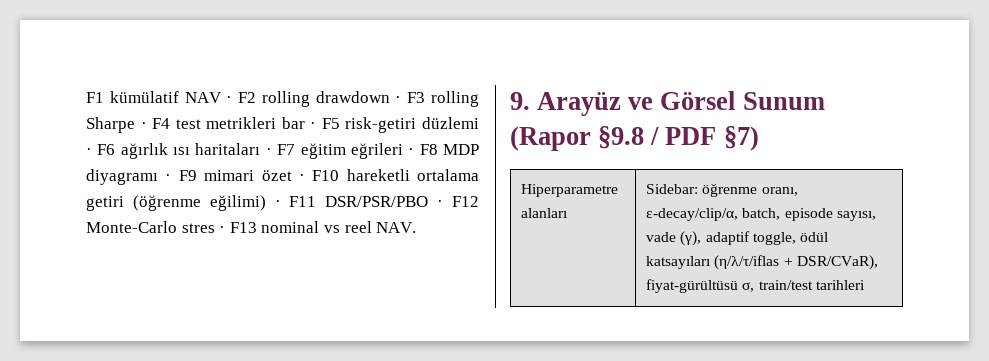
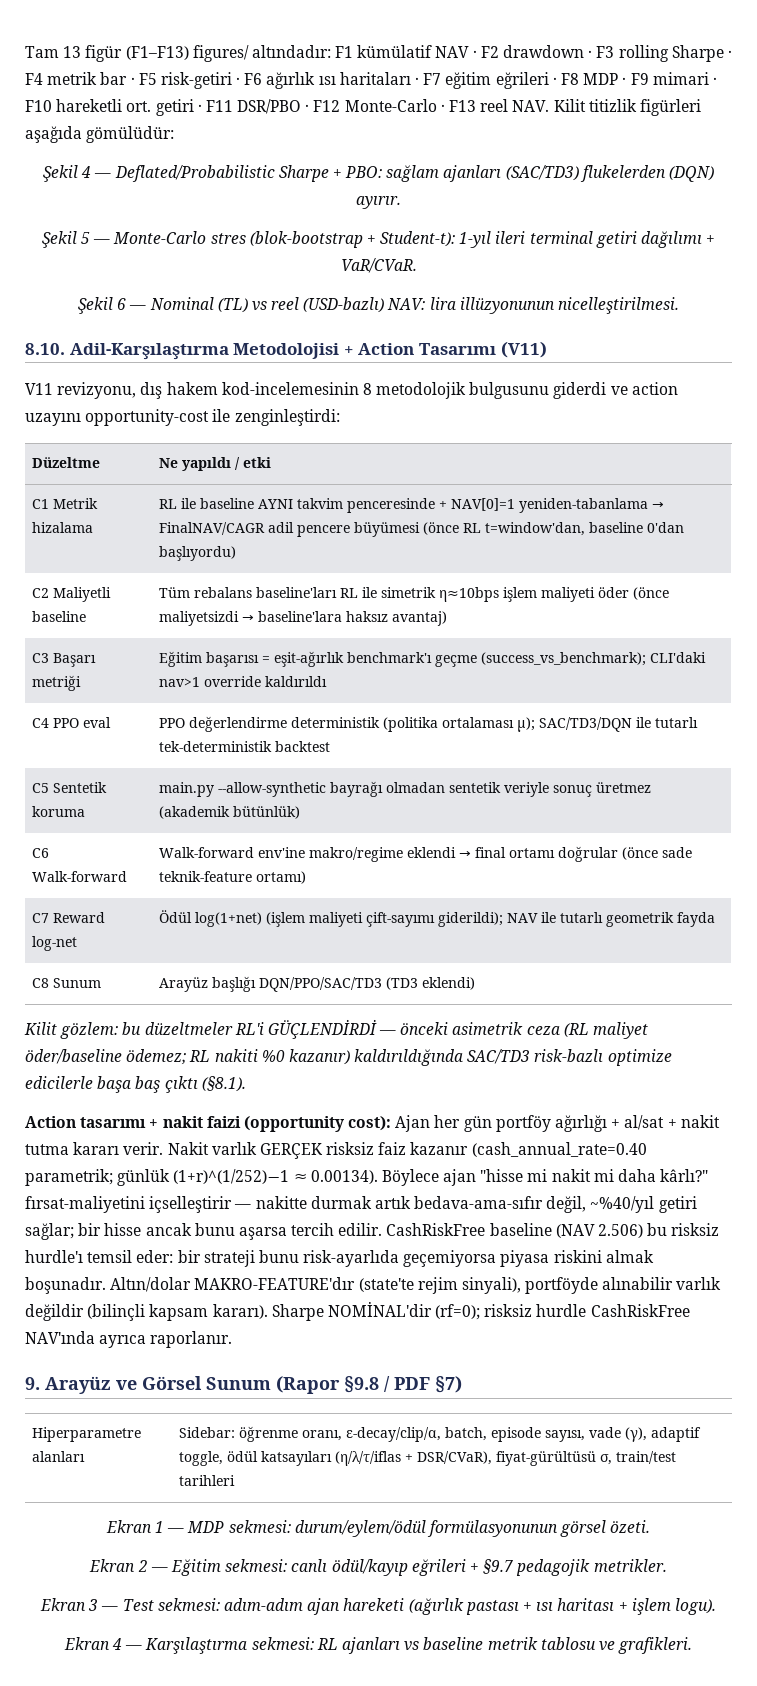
- F1 kümülatif NAV · F2 rolling drawdown · F3 rolling Sharpe · F4 test metrikleri bar · F5 risk-getiri düzlemi · F6 ağırlık ısı haritaları · F7 eğitim eğrileri · F8 MDP diyagramı · F9 mimari özet · F10 hareketli ortalama getiri (öğrenme eğilimi) · F11 DSR/PSR/PBO · F12 Monte-Carlo stres · F13 nominal vs reel NAV.
+ Tam 13 figür (F1–F13) figures/ altındadır: F1 kümülatif NAV · F2 drawdown · F3 rolling Sharpe · F4 metrik bar · F5 risk-getiri · F6 ağırlık ısı haritaları · F7 eğitim eğrileri · F8 MDP · F9 mimari · F10 hareketli ort. getiri · F11 DSR/PBO · F12 Monte-Carlo · F13 reel NAV. Kilit titizlik figürleri aşağıda gömülüdür:
+ Şekil 4 — Deflated/Probabilistic Sharpe + PBO: sağlam ajanları (SAC/TD3) flukelerden (DQN) ayırır.
+ Şekil 5 — Monte-Carlo stres (blok-bootstrap + Student-t): 1-yıl ileri terminal getiri dağılımı + VaR/CVaR.
+ Şekil 6 — Nominal (TL) vs reel (USD-bazlı) NAV: lira illüzyonunun nicelleştirilmesi.
+ 8.10. Adil-Karşılaştırma Metodolojisi + Action Tasarımı (V11)
+ V11 revizyonu, dış hakem kod-incelemesinin 8 metodolojik bulgusunu giderdi ve action uzayını opportunity-cost ile zenginleştirdi:
+ Düzeltme | Ne yapıldı / etki
+ C1 Metrik hizalama | RL ile baseline AYNI takvim penceresinde + NAV[0]=1 yeniden-tabanlama → FinalNAV/CAGR adil pencere büyümesi (önce RL t=window'dan, baseline 0'dan başlıyordu)
+ C2 Maliyetli baseline | Tüm rebalans baseline'ları RL ile simetrik η≈10bps işlem maliyeti öder (önce maliyetsizdi → baseline'lara haksız avantaj)
+ C3 Başarı metriği | Eğitim başarısı = eşit-ağırlık benchmark'ı geçme (success_vs_benchmark); CLI'daki nav>1 override kaldırıldı
+ C4 PPO eval | PPO değerlendirme deterministik (politika ortalaması μ); SAC/TD3/DQN ile tutarlı tek-deterministik backtest
+ C5 Sentetik koruma | main.py --allow-synthetic bayrağı olmadan sentetik veriyle sonuç üretmez (akademik bütünlük)
+ C6 Walk-forward | Walk-forward env'ine makro/regime eklendi → final ortamı doğrular (önce sade teknik-feature ortamı)
+ C7 Reward log-net | Ödül log(1+net) (işlem maliyeti çift-sayımı giderildi); NAV ile tutarlı geometrik fayda
+ C8 Sunum | Arayüz başlığı DQN/PPO/SAC/TD3 (TD3 eklendi)
+ Kilit gözlem: bu düzeltmeler RL'i GÜÇLENDİRDİ — önceki asimetrik ceza (RL maliyet öder/baseline ödemez; RL nakiti %0 kazanır) kaldırıldığında SAC/TD3 risk-bazlı optimize edicilerle başa baş çıktı (§8.1).
+ Action tasarımı + nakit faizi (opportunity cost): Ajan her gün portföy ağırlığı + al/sat + nakit tutma kararı verir. Nakit varlık GERÇEK risksiz faiz kazanır (cash_annual_rate=0.40 parametrik; günlük (1+r)^(1/252)−1 ≈ 0.00134). Böylece ajan "hisse mi nakit mi daha kârlı?" fırsat-maliyetini içselleştirir — nakitte durmak artık bedava-ama-sıfır değil, ~%40/yıl getiri sağlar; bir hisse ancak bunu aşarsa tercih edilir. CashRiskFree baseline (NAV 2.506) bu risksiz hurdle'ı temsil eder: bir strateji bunu risk-ayarlıda geçemiyorsa piyasa riskini almak boşunadır. Altın/dolar MAKRO-FEATURE'dır (state'te rejim sinyali), portföyde alınabilir varlık değildir (bilinçli kapsam kararı). Sharpe NOMİNAL'dir (rf=0); risksiz hurdle CashRiskFree NAV'ında ayrıca raporlanır.
+ Ekran 1 — MDP sekmesi: durum/eylem/ödül formülasyonunun görsel özeti.
+ Ekran 2 — Eğitim sekmesi: canlı ödül/kayıp eğrileri + §9.7 pedagojik metrikler.
+ Ekran 3 — Test sekmesi: adım-adım ajan hareketi (ağırlık pastası + ısı haritası + işlem logu).
+ Ekran 4 — Karşılaştırma sekmesi: RL ajanları vs baseline metrik tablosu ve grafikleri.

